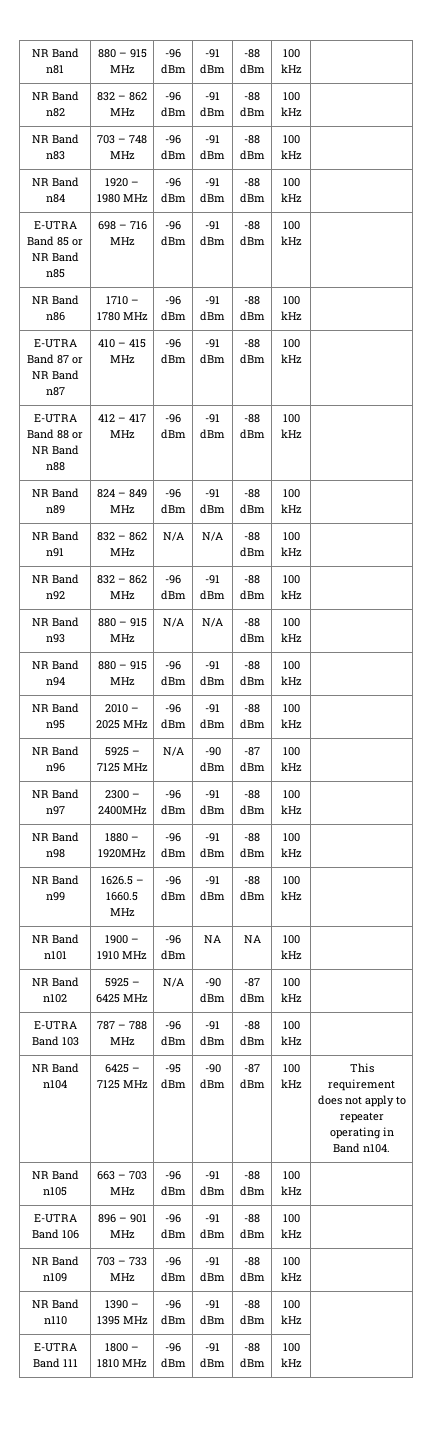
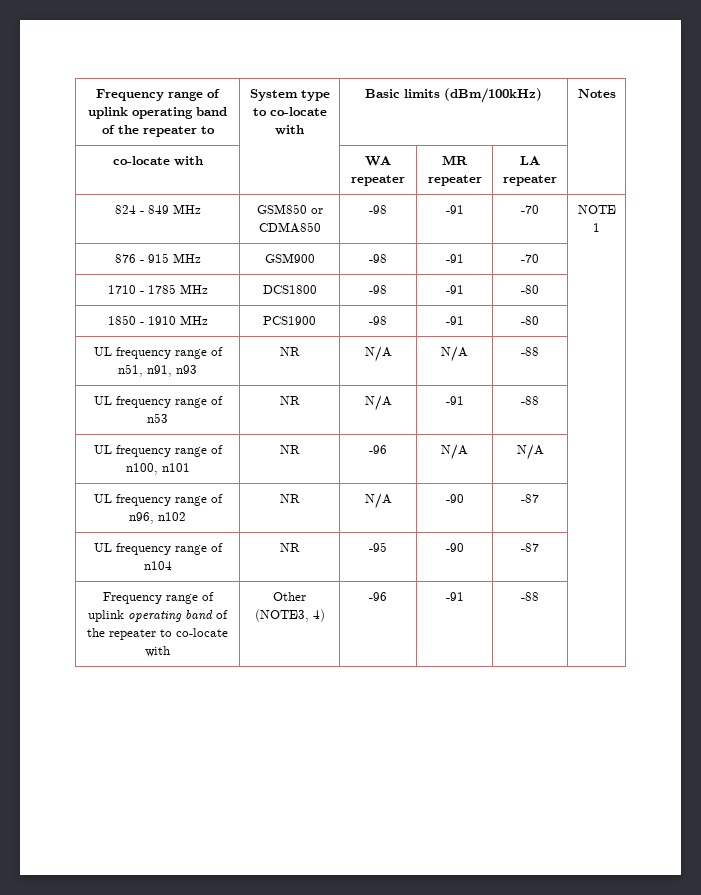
- NR Band n81 | 880 – 915 MHz | -96 dBm | -91 dBm | -88 dBm | 100 kHz |
- NR Band n82 | 832 – 862 MHz | -96 dBm | -91 dBm | -88 dBm | 100 kHz |
- NR Band n83 | 703 – 748 MHz | -96 dBm | -91 dBm | -88 dBm | 100 kHz |
- NR Band n84 | 1920 – 1980 MHz | -96 dBm | -91 dBm | -88 dBm | 100 kHz |
- E-UTRA Band 85 or NR Band n85 | 698 – 716 MHz | -96 dBm | -91 dBm | -88 dBm | 100 kHz |
- NR Band n86 | 1710 – 1780 MHz | -96 dBm | -91 dBm | -88 dBm | 100 kHz |
- E-UTRA Band 87 or NR Band n87 | 410 – 415 MHz | -96 dBm | -91 dBm | -88 dBm | 100 kHz |
- E-UTRA Band 88 or NR Band n88 | 412 – 417 MHz | -96 dBm | -91 dBm | -88 dBm | 100 kHz |
- NR Band n89 | 824 – 849 MHz | -96 dBm | -91 dBm | -88 dBm | 100 kHz |
- NR Band n91 | 832 – 862 MHz | N/A | N/A | -88 dBm | 100 kHz |
- NR Band n92 | 832 – 862 MHz | -96 dBm | -91 dBm | -88 dBm | 100 kHz |
- NR Band n93 | 880 – 915 MHz | N/A | N/A | -88 dBm | 100 kHz |
- NR Band n94 | 880 – 915 MHz | -96 dBm | -91 dBm | -88 dBm | 100 kHz |
- NR Band n95 | 2010 – 2025 MHz | -96 dBm | -91 dBm | -88 dBm | 100 kHz |
- NR Band n96 | 5925 – 7125 MHz | N/A | -90 dBm | -87 dBm | 100 kHz |
- NR Band n97 | 2300 – 2400MHz | -96 dBm | -91 dBm | -88 dBm | 100 kHz |
- NR Band n98 | 1880 – 1920MHz | -96 dBm | -91 dBm | -88 dBm | 100 kHz |
- NR Band n99 | 1626.5 – 1660.5 MHz | -96 dBm | -91 dBm | -88 dBm | 100 kHz |
- NR Band n101 | 1900 – 1910 MHz | -96 dBm | NA | NA | 100 kHz |
- NR Band n102 | 5925 – 6425 MHz | N/A | -90 dBm | -87 dBm | 100 kHz |
- E-UTRA Band 103 | 787 – 788 MHz | -96 dBm | -91 dBm | -88 dBm | 100 kHz |
- NR Band n104 | 6425 – 7125 MHz | -95 dBm | -90 dBm | -87 dBm | 100 kHz | This requirement does not apply to repeater operating in Band n104.
- NR Band n105 | 663 – 703 MHz | -96 dBm | -91 dBm | -88 dBm | 100 kHz |
- E-UTRA Band 106 | 896 – 901 MHz | -96 dBm | -91 dBm | -88 dBm | 100 kHz |
- NR Band n109 | 703 – 733 MHz | -96 dBm | -91 dBm | -88 dBm | 100 kHz |
- NR Band n110 | 1390 – 1395 MHz | -96 dBm | -91 dBm | -88 dBm | 100 kHz |
- E-UTRA Band 111 | 1800 – 1810 MHz | -96 dBm | -91 dBm | -88 dBm | 100 kHz |
+ Frequency range of uplink operating band of the repeater to | System type to co-locate with | Basic limits (dBm/100kHz) | Notes
+ co-locate with | | WA repeater | MR repeater | LA repeater |
+ 824 - 849 MHz | GSM850 or CDMA850 | -98 | -91 | -70 | NOTE 1
+ 876 - 915 MHz | GSM900 | -98 | -91 | -70 |
+ 1710 - 1785 MHz | DCS1800 | -98 | -91 | -80 |
+ 1850 - 1910 MHz | PCS1900 | -98 | -91 | -80 |
+ UL frequency range of n51, n91, n93 | NR | N/A | N/A | -88 |
+ UL frequency range of n53 | NR | N/A | -91 | -88 |
+ UL frequency range of n100, n101 | NR | -96 | N/A | N/A |
+ UL frequency range of n96, n102 | NR | N/A | -90 | -87 |
+ UL frequency range of n104 | NR | -95 | -90 | -87 |
+ Frequency range of uplink operating band of the repeater to co-locate with | Other (NOTE3, 4) | -96 | -91 | -88 |

